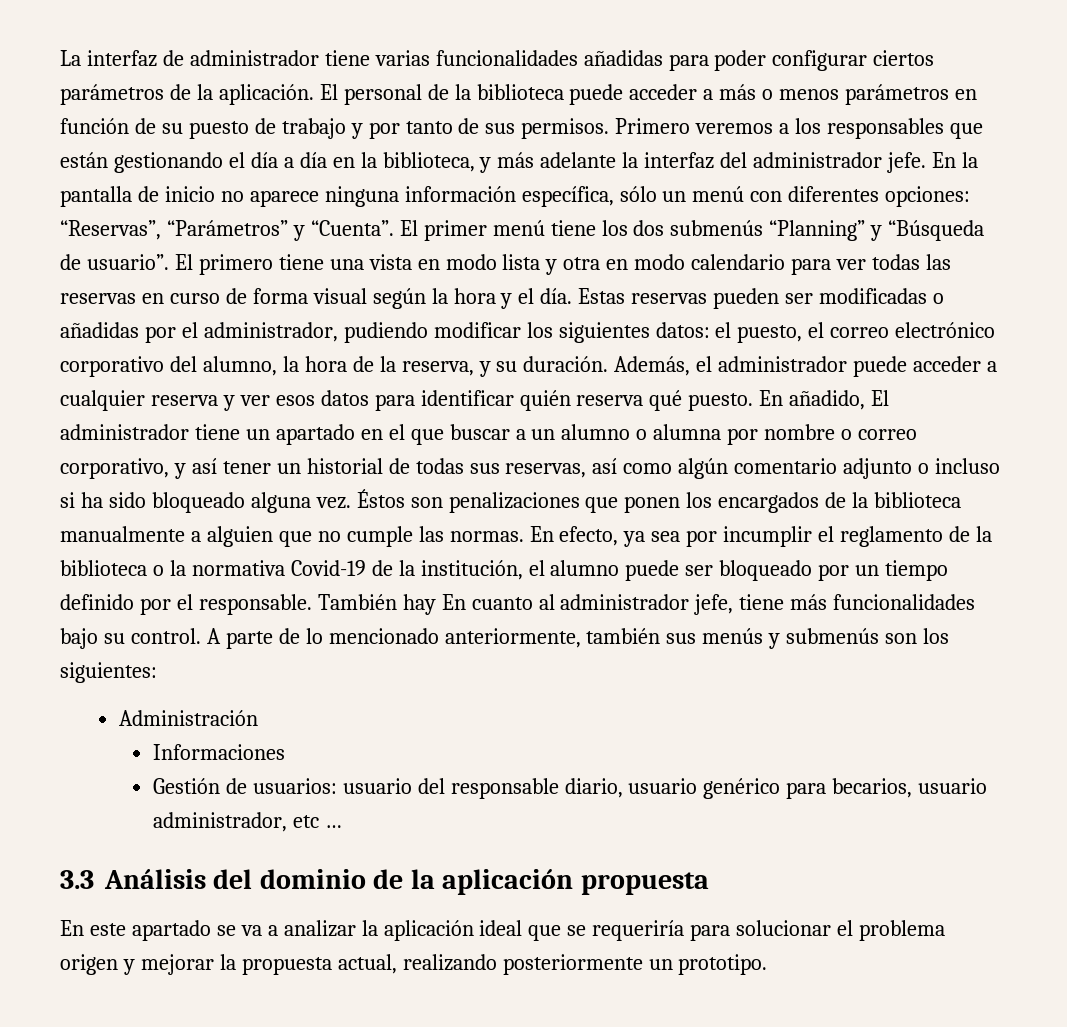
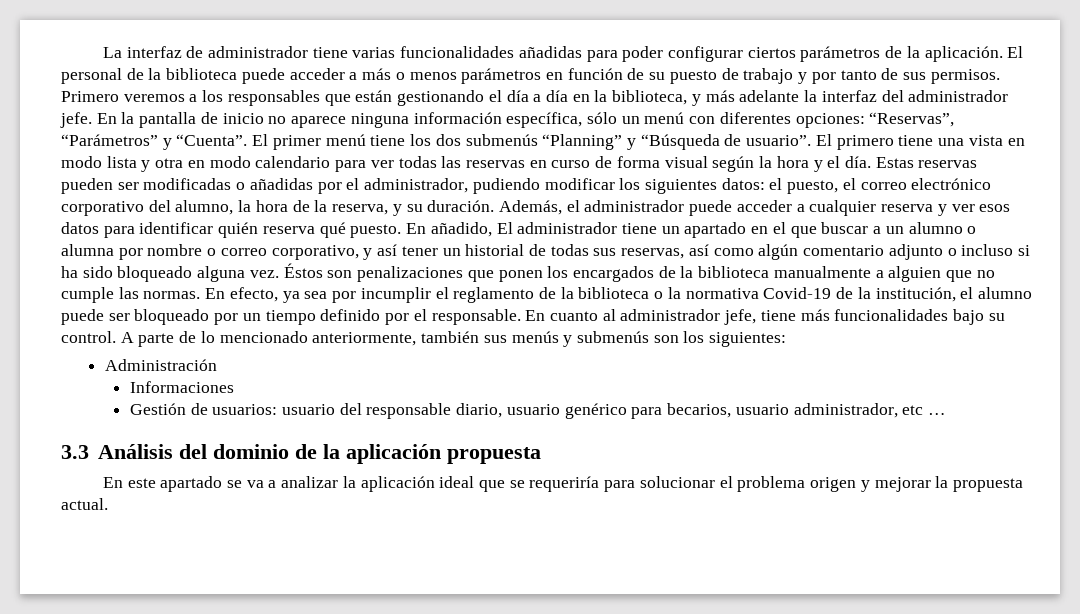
- También hay En cuanto al administrador jefe, tiene más funcionalidades bajo su control.
+ En cuanto al administrador jefe, tiene más funcionalidades bajo su control.
- En este apartado se va a analizar la aplicación ideal que se requeriría para solucionar el problema origen y mejorar la propuesta actual, realizando posteriormente un prototipo.
+ En este apartado se va a analizar la aplicación ideal que se requeriría para solucionar el problema origen y mejorar la propuesta actual.

